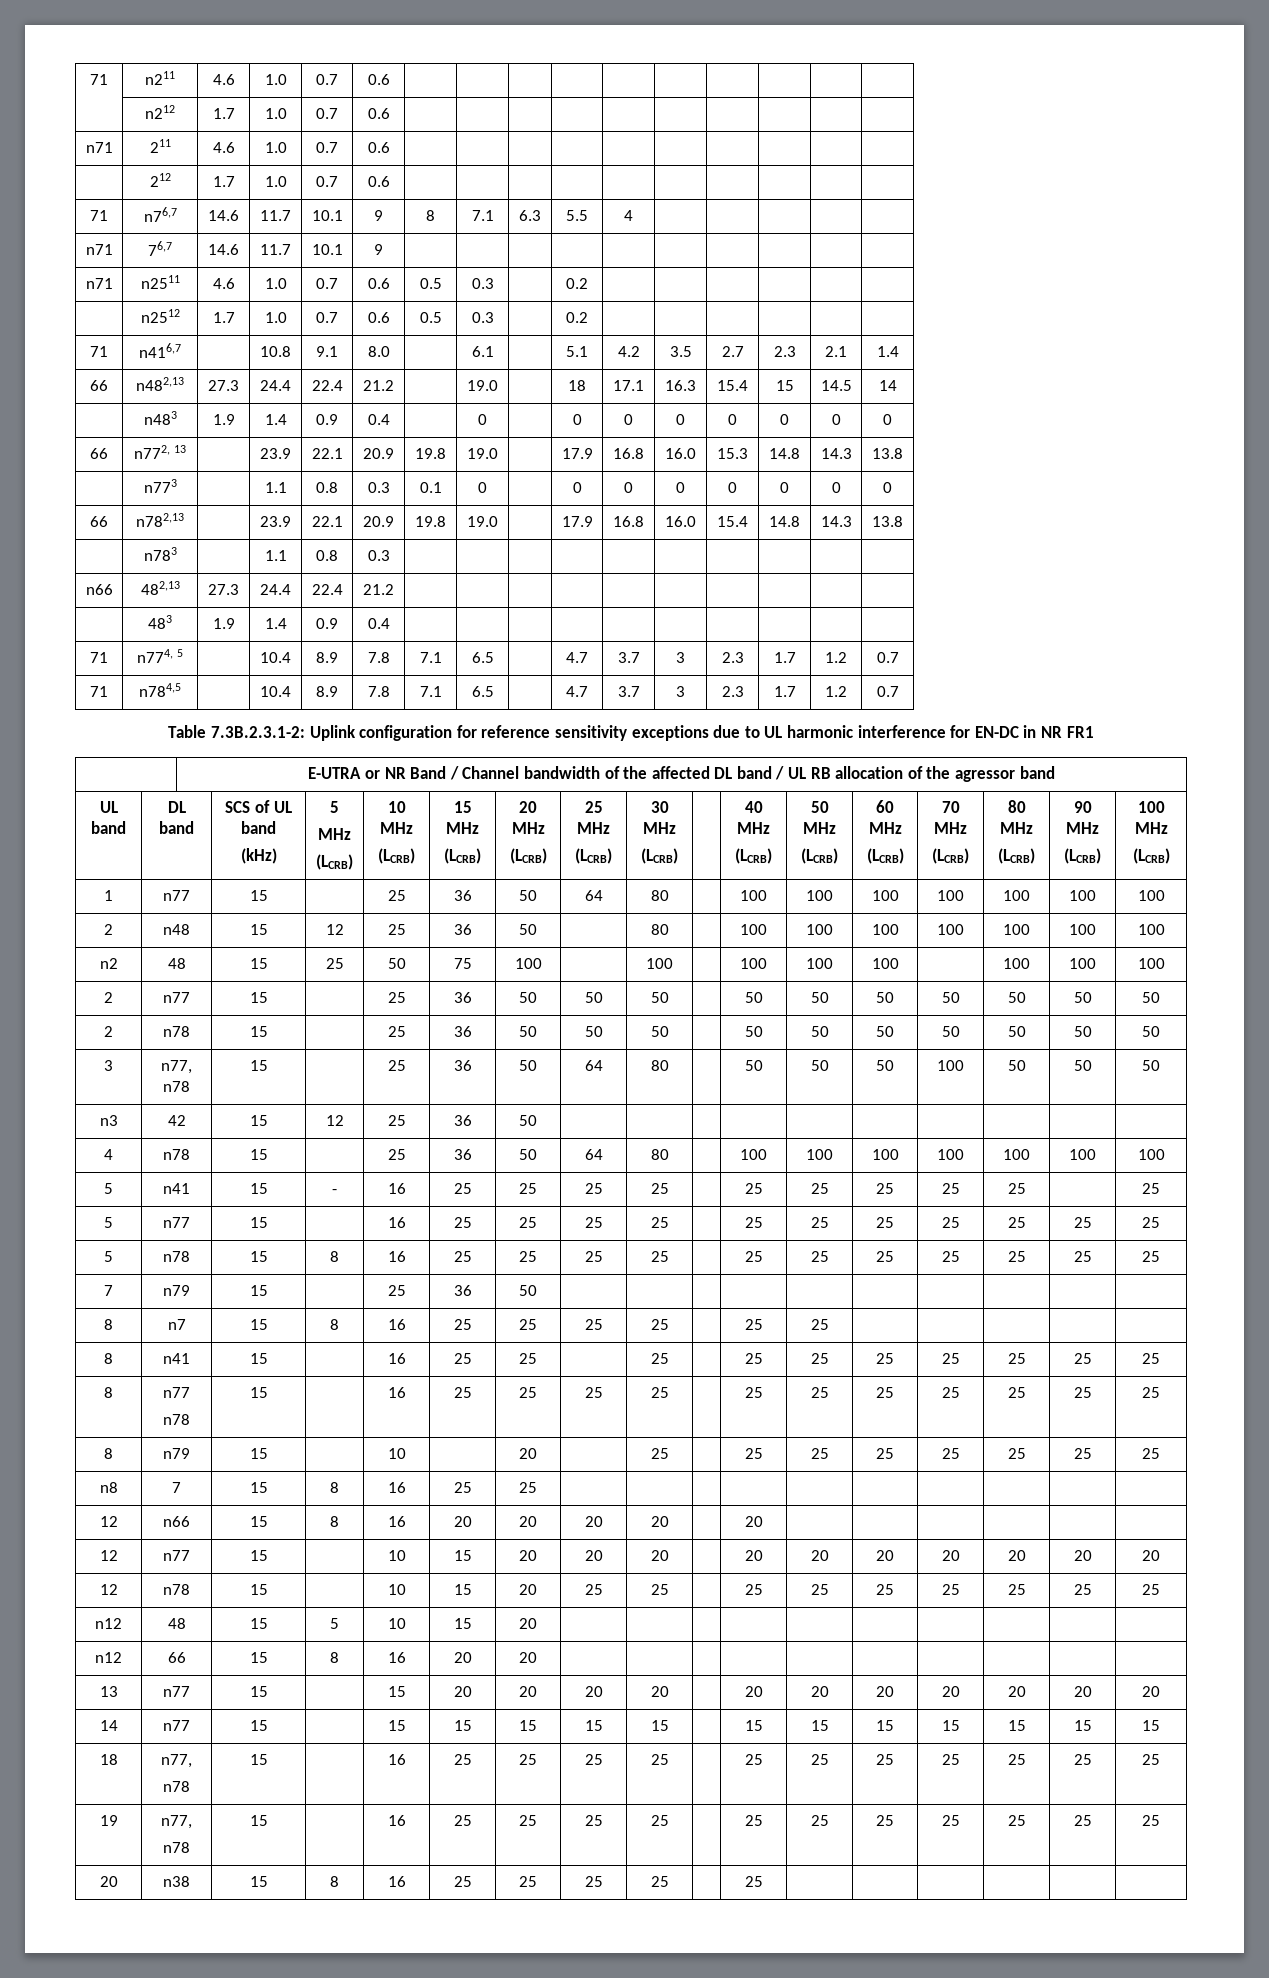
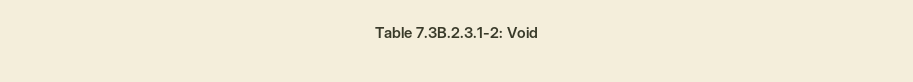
- 71 | n211 | 4.6 | 1.0 | 0.7 | 0.6 | | | | | | | | | |
- | n212 | 1.7 | 1.0 | 0.7 | 0.6 | | | | | | | | | |
- n71 | 211 | 4.6 | 1.0 | 0.7 | 0.6 | | | | | | | | | |
- | 212 | 1.7 | 1.0 | 0.7 | 0.6 | | | | | | | | | |
- 71 | n76,7 | 14.6 | 11.7 | 10.1 | 9 | 8 | 7.1 | 6.3 | 5.5 | 4 | | | | |
- n71 | 76,7 | 14.6 | 11.7 | 10.1 | 9 | | | | | | | | | |
- n71 | n2511 | 4.6 | 1.0 | 0.7 | 0.6 | 0.5 | 0.3 | | 0.2 | | | | | |
- | n2512 | 1.7 | 1.0 | 0.7 | 0.6 | 0.5 | 0.3 | | 0.2 | | | | | |
- 71 | n416,7 | | 10.8 | 9.1 | 8.0 | | 6.1 | | 5.1 | 4.2 | 3.5 | 2.7 | 2.3 | 2.1 | 1.4
- 66 | n482,13 | 27.3 | 24.4 | 22.4 | 21.2 | | 19.0 | | 18 | 17.1 | 16.3 | 15.4 | 15 | 14.5 | 14
- | n483 | 1.9 | 1.4 | 0.9 | 0.4 | | 0 | | 0 | 0 | 0 | 0 | 0 | 0 | 0
- 66 | n772, 13 | | 23.9 | 22.1 | 20.9 | 19.8 | 19.0 | | 17.9 | 16.8 | 16.0 | 15.3 | 14.8 | 14.3 | 13.8
- | n773 | | 1.1 | 0.8 | 0.3 | 0.1 | 0 | | 0 | 0 | 0 | 0 | 0 | 0 | 0
- 66 | n782,13 | | 23.9 | 22.1 | 20.9 | 19.8 | 19.0 | | 17.9 | 16.8 | 16.0 | 15.4 | 14.8 | 14.3 | 13.8
- | n783 | | 1.1 | 0.8 | 0.3 | | | | | | | | | |
- n66 | 482,13 | 27.3 | 24.4 | 22.4 | 21.2 | | | | | | | | | |
- | 483 | 1.9 | 1.4 | 0.9 | 0.4 | | | | | | | | | |
- 71 | n774, 5 | | 10.4 | 8.9 | 7.8 | 7.1 | 6.5 | | 4.7 | 3.7 | 3 | 2.3 | 1.7 | 1.2 | 0.7
- 71 | n784,5 | | 10.4 | 8.9 | 7.8 | 7.1 | 6.5 | | 4.7 | 3.7 | 3 | 2.3 | 1.7 | 1.2 | 0.7
- Table 7.3B.2.3.1-2: Uplink configuration for reference sensitivity exceptions due to UL harmonic interference for EN-DC in NR FR1
- | E-UTRA or NR Band / Channel bandwidth of the affected DL band / UL RB allocation of the agressor band
- UL band | DL band | SCS of UL band
- (kHz) | 5
- MHz
- (LCRB) | 10 MHz
- (LCRB) | 15 MHz
- (LCRB) | 20 MHz
- (LCRB) | 25 MHz
- (LCRB) | 30 MHz
- (LCRB) | | 40 MHz
- (LCRB) | 50 MHz
- (LCRB) | 60 MHz
- (LCRB) | 70 MHz
- (LCRB) | 80 MHz
- (LCRB) | 90 MHz
- (LCRB) | 100 MHz
- (LCRB)
- 1 | n77 | 15 | | 25 | 36 | 50 | 64 | 80 | | 100 | 100 | 100 | 100 | 100 | 100 | 100
- 2 | n48 | 15 | 12 | 25 | 36 | 50 | | 80 | | 100 | 100 | 100 | 100 | 100 | 100 | 100
- n2 | 48 | 15 | 25 | 50 | 75 | 100 | | 100 | | 100 | 100 | 100 | | 100 | 100 | 100
- 2 | n77 | 15 | | 25 | 36 | 50 | 50 | 50 | | 50 | 50 | 50 | 50 | 50 | 50 | 50
- 2 | n78 | 15 | | 25 | 36 | 50 | 50 | 50 | | 50 | 50 | 50 | 50 | 50 | 50 | 50
- 3 | n77, n78 | 15 | | 25 | 36 | 50 | 64 | 80 | | 50 | 50 | 50 | 100 | 50 | 50 | 50
- n3 | 42 | 15 | 12 | 25 | 36 | 50 | | | | | | | | | |
- 4 | n78 | 15 | | 25 | 36 | 50 | 64 | 80 | | 100 | 100 | 100 | 100 | 100 | 100 | 100
- 5 | n41 | 15 | - | 16 | 25 | 25 | 25 | 25 | | 25 | 25 | 25 | 25 | 25 | | 25
- 5 | n77 | 15 | | 16 | 25 | 25 | 25 | 25 | | 25 | 25 | 25 | 25 | 25 | 25 | 25
- 5 | n78 | 15 | 8 | 16 | 25 | 25 | 25 | 25 | | 25 | 25 | 25 | 25 | 25 | 25 | 25
- 7 | n79 | 15 | | 25 | 36 | 50 | | | | | | | | | |
- 8 | n7 | 15 | 8 | 16 | 25 | 25 | 25 | 25 | | 25 | 25 | | | | |
- 8 | n41 | 15 | | 16 | 25 | 25 | | 25 | | 25 | 25 | 25 | 25 | 25 | 25 | 25
- 8 | n77
- n78 | 15 | | 16 | 25 | 25 | 25 | 25 | | 25 | 25 | 25 | 25 | 25 | 25 | 25
- 8 | n79 | 15 | | 10 | | 20 | | 25 | | 25 | 25 | 25 | 25 | 25 | 25 | 25
- n8 | 7 | 15 | 8 | 16 | 25 | 25 | | | | | | | | | |
- 12 | n66 | 15 | 8 | 16 | 20 | 20 | 20 | 20 | | 20 | | | | | |
- 12 | n77 | 15 | | 10 | 15 | 20 | 20 | 20 | | 20 | 20 | 20 | 20 | 20 | 20 | 20
- 12 | n78 | 15 | | 10 | 15 | 20 | 25 | 25 | | 25 | 25 | 25 | 25 | 25 | 25 | 25
- n12 | 48 | 15 | 5 | 10 | 15 | 20 | | | | | | | | | |
- n12 | 66 | 15 | 8 | 16 | 20 | 20 | | | | | | | | | |
- 13 | n77 | 15 | | 15 | 20 | 20 | 20 | 20 | | 20 | 20 | 20 | 20 | 20 | 20 | 20
- 14 | n77 | 15 | | 15 | 15 | 15 | 15 | 15 | | 15 | 15 | 15 | 15 | 15 | 15 | 15
- 18 | n77,
- n78 | 15 | | 16 | 25 | 25 | 25 | 25 | | 25 | 25 | 25 | 25 | 25 | 25 | 25
- 19 | n77,
- n78 | 15 | | 16 | 25 | 25 | 25 | 25 | | 25 | 25 | 25 | 25 | 25 | 25 | 25
- 20 | n38 | 15 | 8 | 16 | 25 | 25 | 25 | 25 | | 25 | | | | | |
+ Table 7.3B.2.3.1-2: Void

